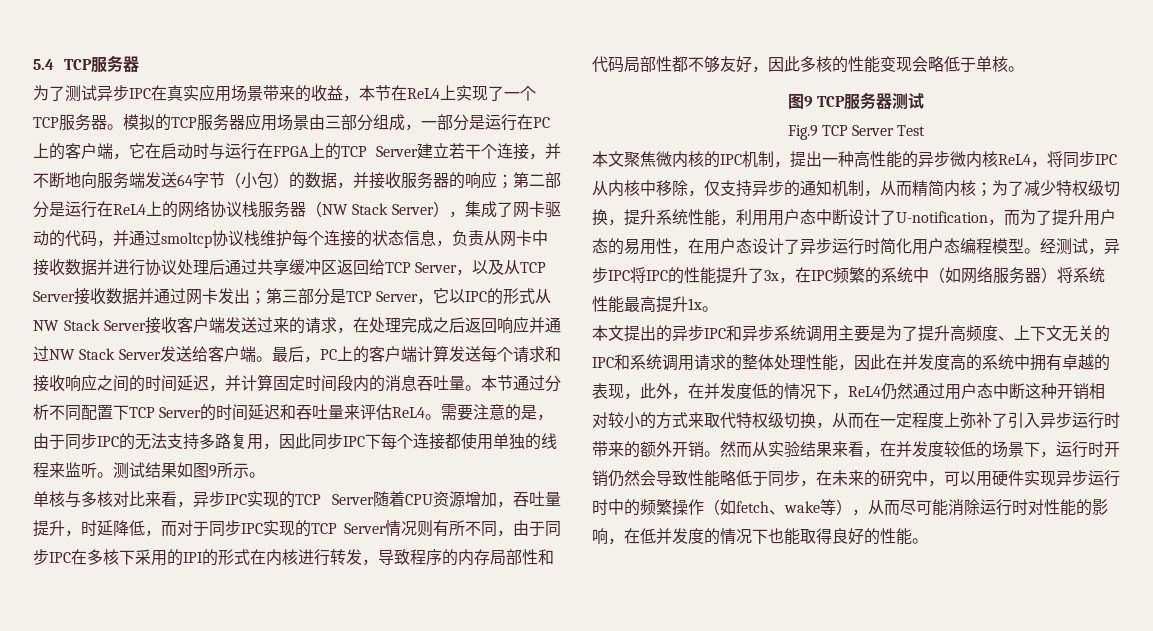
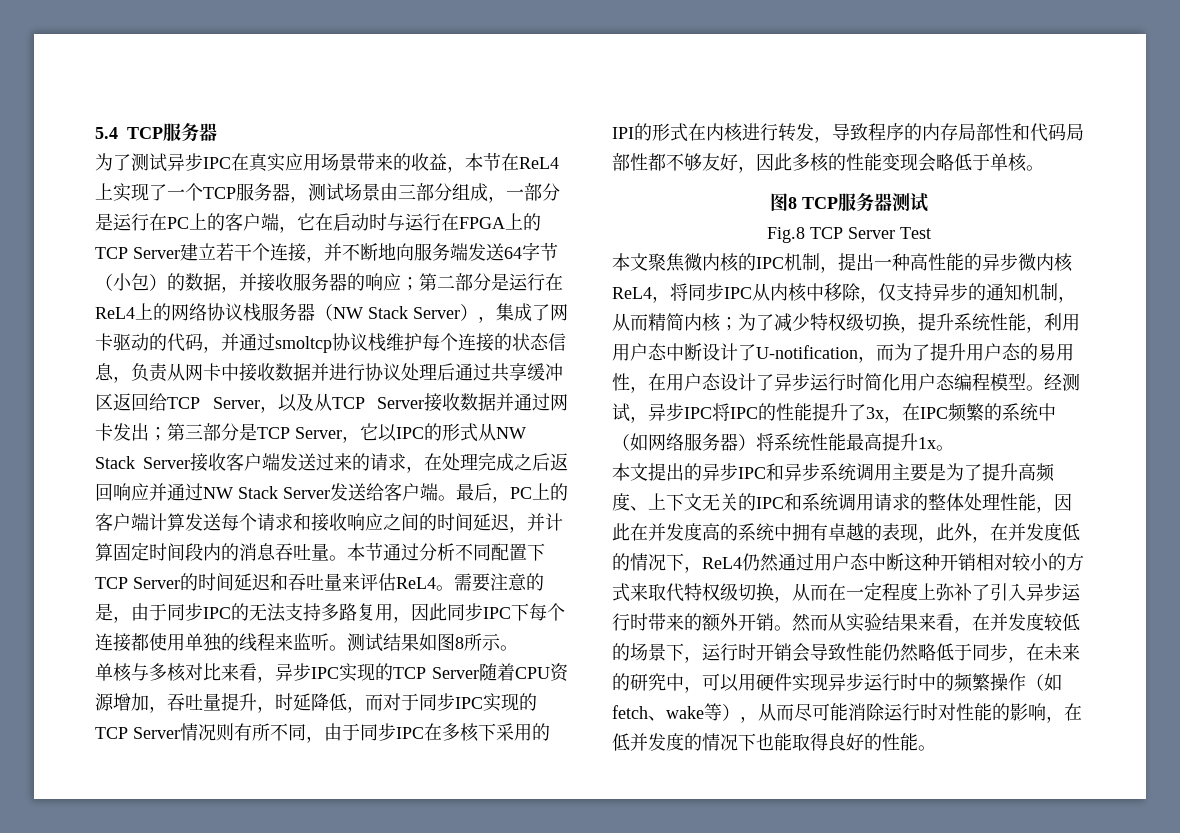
- 为了测试异步IPC在真实应用场景带来的收益，本节在ReL4上实现了一个TCP服务器。模拟的TCP服务器应用场景由三部分组成，一部分是运行在PC上的客户端，它在启动时与运行在FPGA上的TCP Server建立若干个连接，并不断地向服务端发送64字节（小包）的数据，并接收服务器的响应；
+ 为了测试异步IPC在真实应用场景带来的收益，本节在ReL4上实现了一个TCP服务器，测试场景由三部分组成，一部分是运行在PC上的客户端，它在启动时与运行在FPGA上的TCP Server建立若干个连接，并不断地向服务端发送64字节（小包）的数据，并接收服务器的响应；
- 测试结果如图9所示。
+ 测试结果如图8所示。
- 图9 TCP服务器测试
+ 图8 TCP服务器测试
- Fig.9 TCP Server Test
+ Fig.8 TCP Server Test
- 然而从实验结果来看，在并发度较低的场景下，运行时开销仍然会导致性能略低于同步，在未来的研究中，可以用硬件实现异步运行时中的频繁操作（如fetch、wake等），从而尽可能消除运行时对性能的影响，在低并发度的情况下也能取得良好的性能。
+ 然而从实验结果来看，在并发度较低的场景下，运行时开销会导致性能仍然略低于同步，在未来的研究中，可以用硬件实现异步运行时中的频繁操作（如fetch、wake等），从而尽可能消除运行时对性能的影响，在低并发度的情况下也能取得良好的性能。

